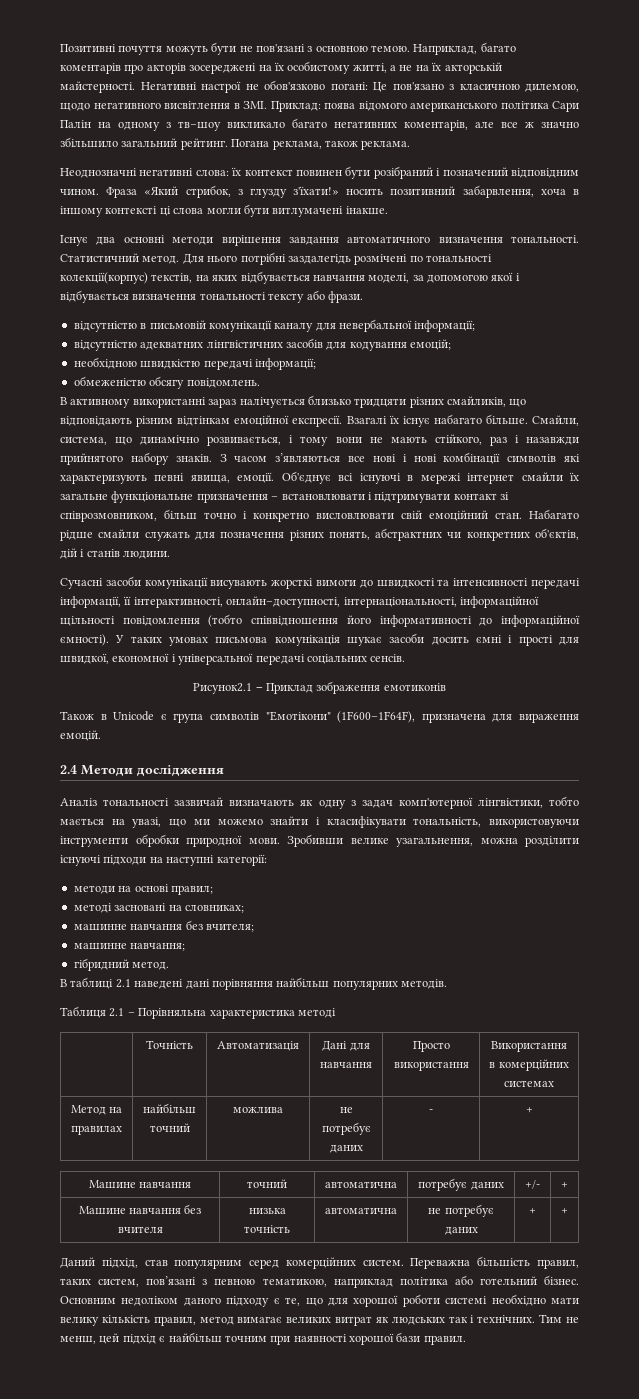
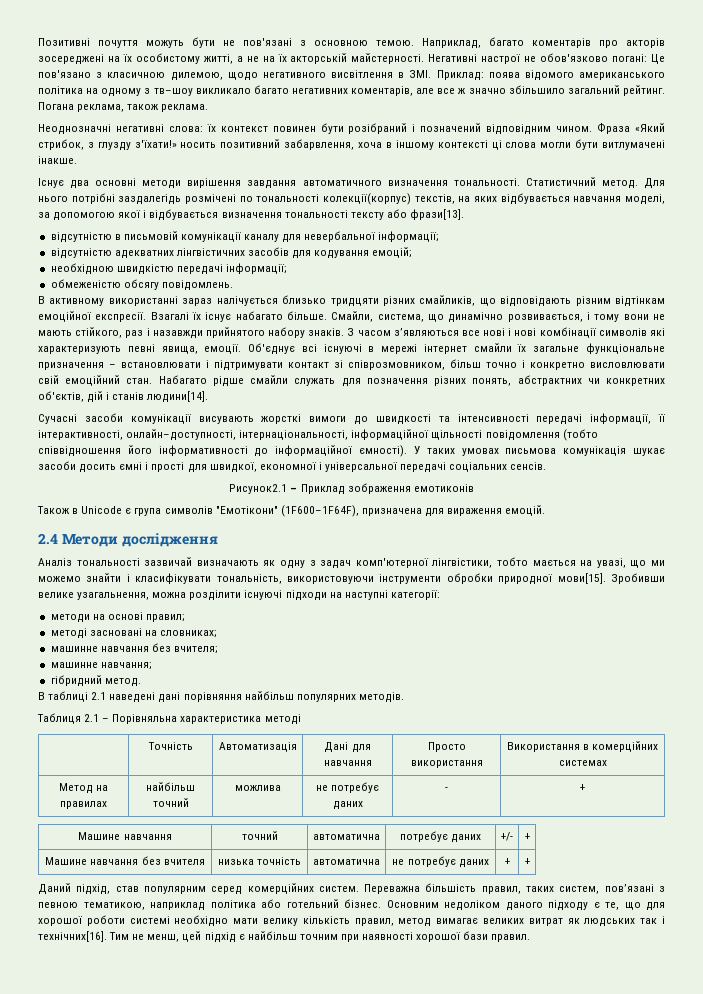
- Негативні настрої не обов'язково погані: Це пов'язано з класичною дилемою, щодо негативного висвітлення в ЗМІ. Приклад: поява відомого американського політика Сари Палін на одному з тв–шоу викликало багато негативних коментарів, але все ж значно збільшило загальний рейтинг.
+ Негативні настрої не обов'язково погані: Це пов'язано з класичною дилемою, щодо негативного висвітлення в ЗМІ. Приклад: поява відомого американського політика на одному з тв–шоу викликало багато негативних коментарів, але все ж значно збільшило загальний рейтинг.
- Для нього потрібні заздалегідь розмічені по тональності колекції(корпус) текстів, на яких відбувається навчання моделі, за допомогою якої і відбувається визначення тональності тексту або фрази.
+ Для нього потрібні заздалегідь розмічені по тональності колекції(корпус) текстів, на яких відбувається навчання моделі, за допомогою якої і відбувається визначення тональності тексту або фрази[13].
- Набагато рідше смайли служать для позначення різних понять, абстрактних чи конкретних об'єктів, дій і станів людини.
+ Набагато рідше смайли служать для позначення різних понять, абстрактних чи конкретних об'єктів, дій і станів людини[14].
- Аналіз тональності зазвичай визначають як одну з задач комп'ютерної лінгвістики, тобто мається на увазі, що ми можемо знайти і класифікувати тональність, використовуючи інструменти обробки природної мови.
+ Аналіз тональності зазвичай визначають як одну з задач комп'ютерної лінгвістики, тобто мається на увазі, що ми можемо знайти і класифікувати тональність, використовуючи інструменти обробки природної мови[15].
- Основним недоліком даного підходу є те, що для хорошої роботи системі необхідно мати велику кількість правил, метод вимагає великих витрат як людських так і технічних.
+ Основним недоліком даного підходу є те, що для хорошої роботи системі необхідно мати велику кількість правил, метод вимагає великих витрат як людських так і технічних[16].

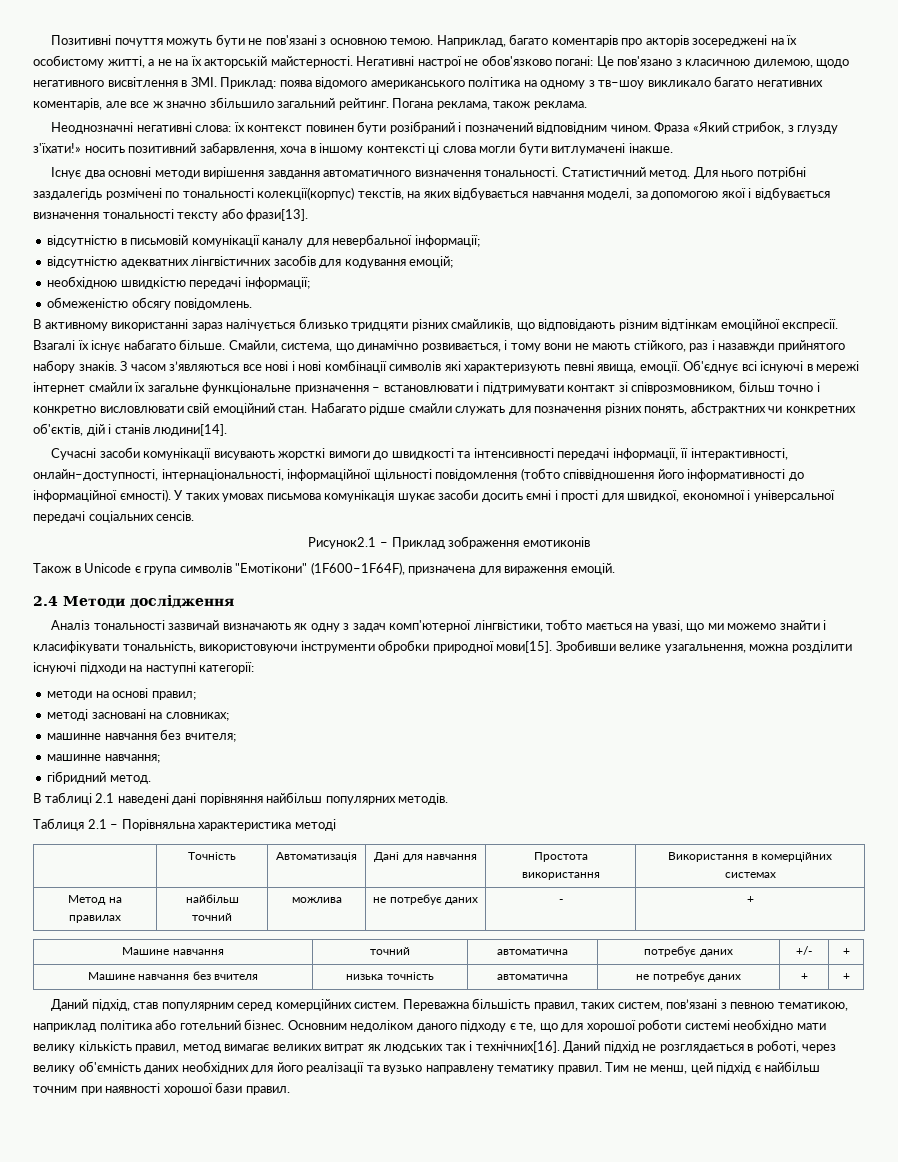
- | Точність | Автоматизація | Дані для навчання | Просто використання | Використання в комерційних системах
+ | Точність | Автоматизація | Дані для навчання | Простота використання | Використання в комерційних системах
+ Даний підхід не розглядається в роботі, через велику об'ємність даних необхідних для його реалізації та вузько направлену тематику правил.

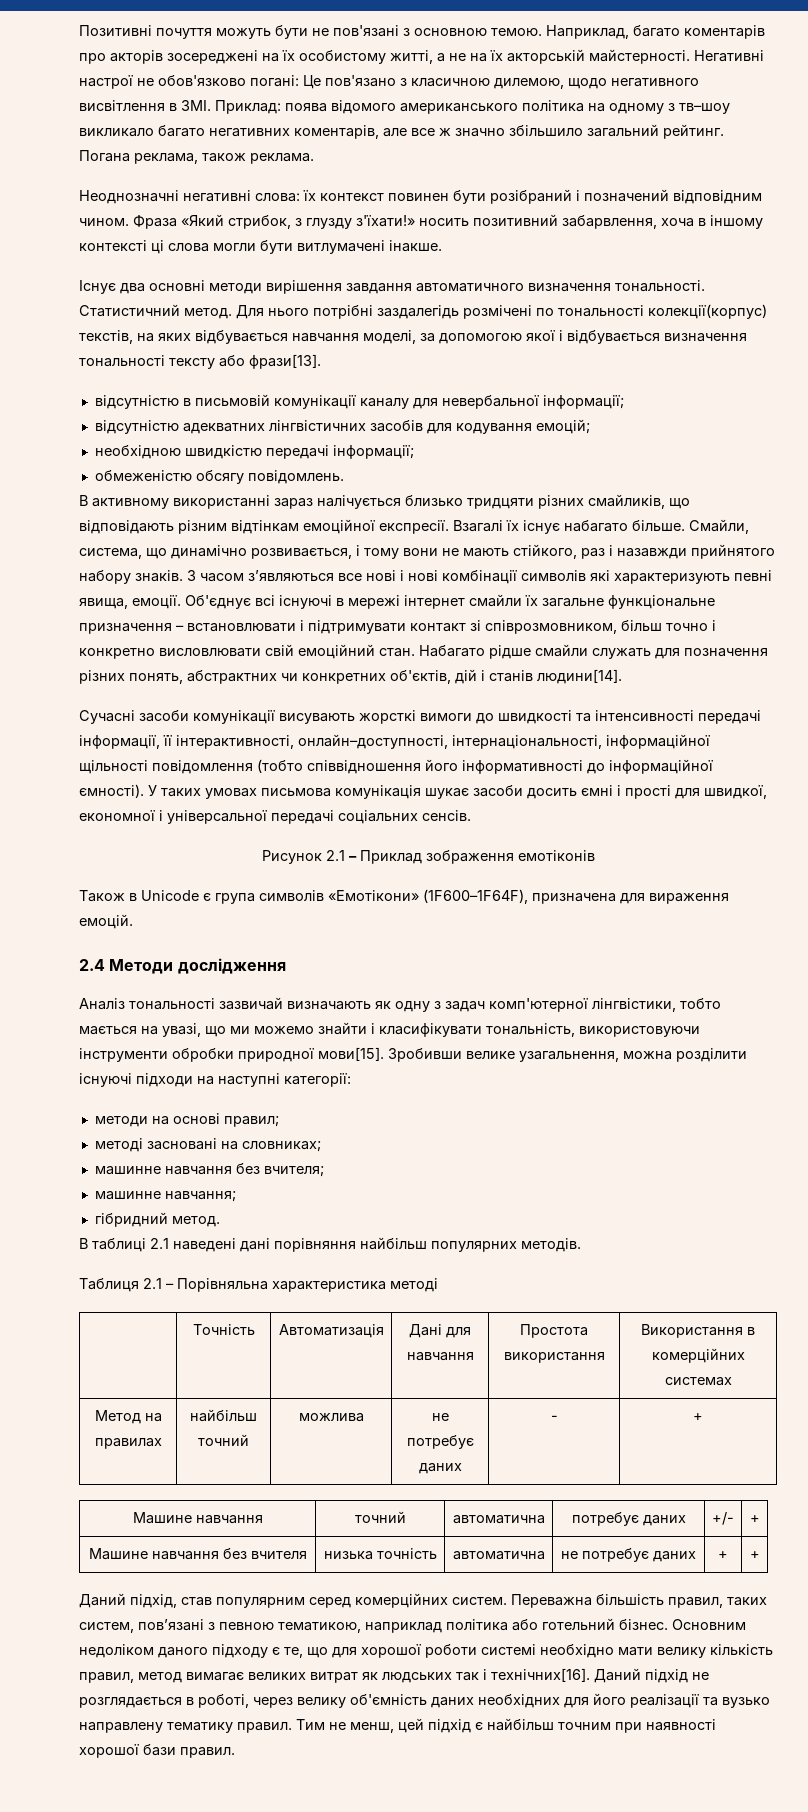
- Рисунок2.1 – Приклад зображення емотиконів
+ Рисунок 2.1 – Приклад зображення емотіконів
- Також в Unicode є група символів "Емотікони" (1F600–1F64F), призначена для вираження емоцій.
+ Також в Unicode є група символів «Емотікони» (1F600–1F64F), призначена для вираження емоцій.

